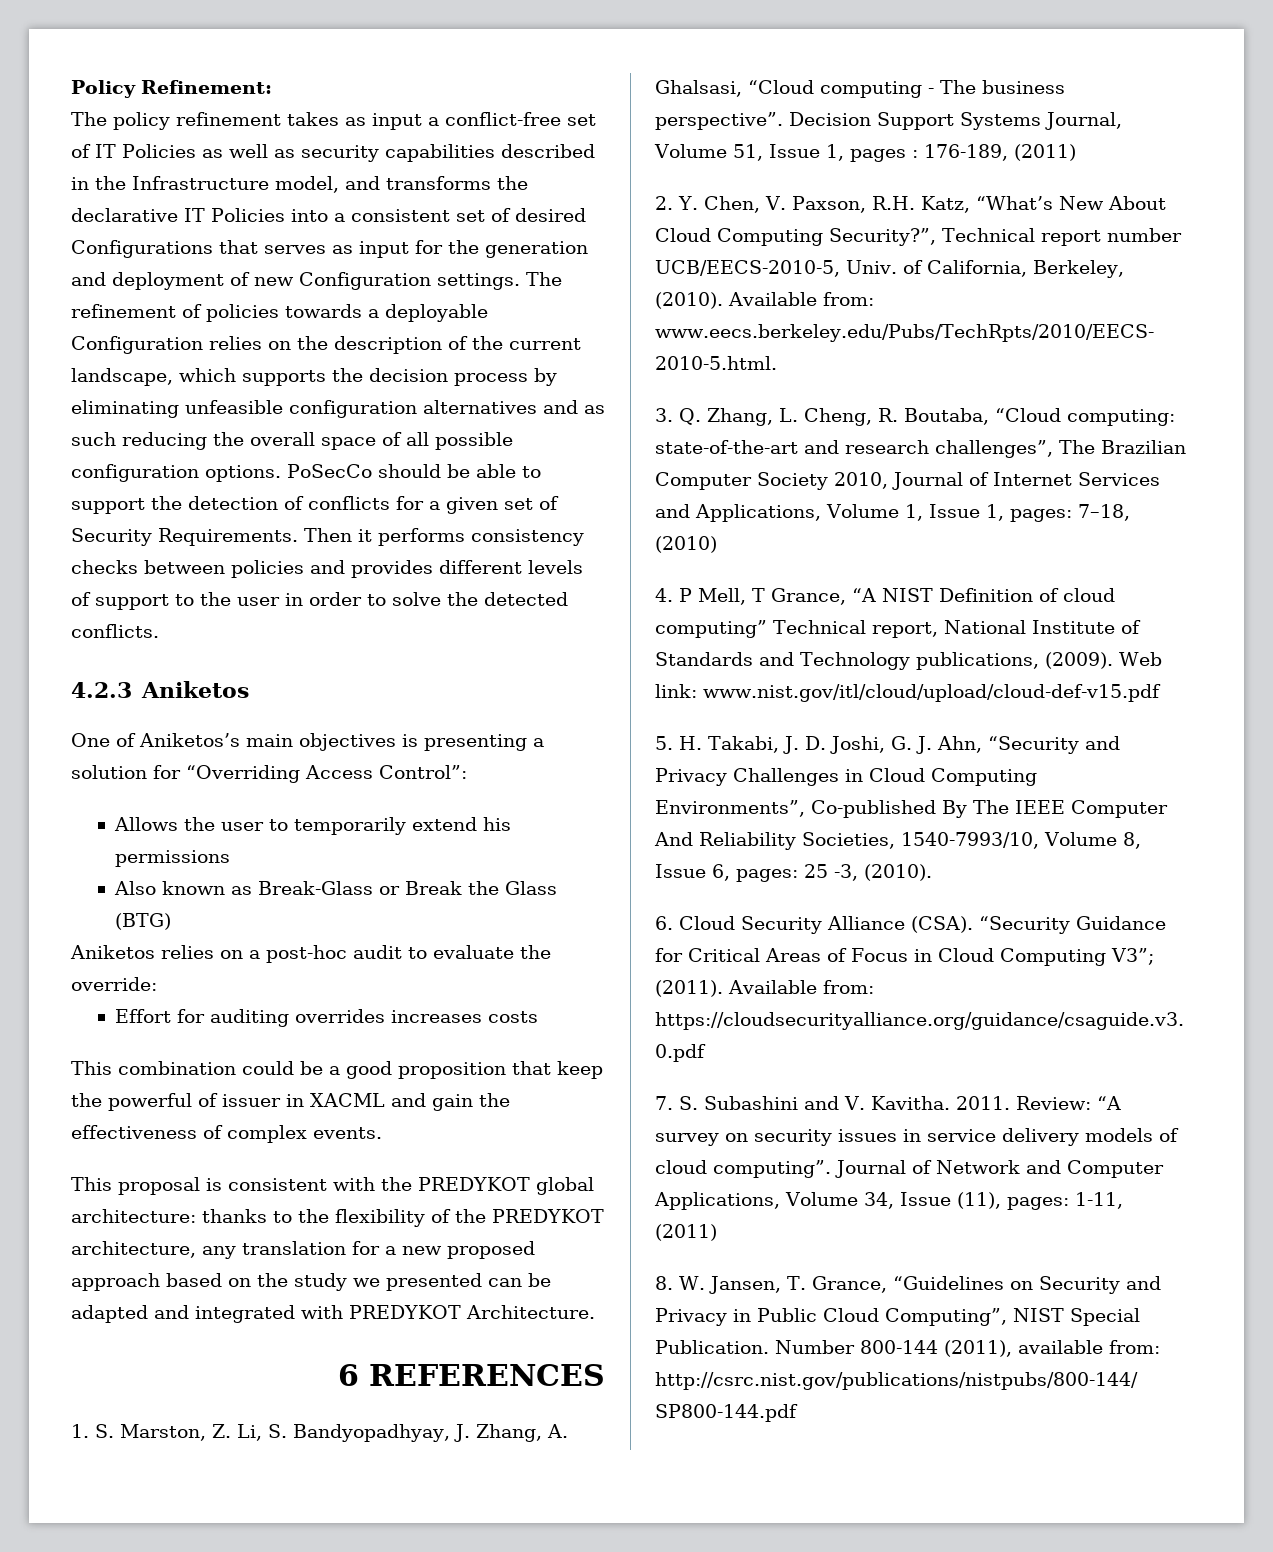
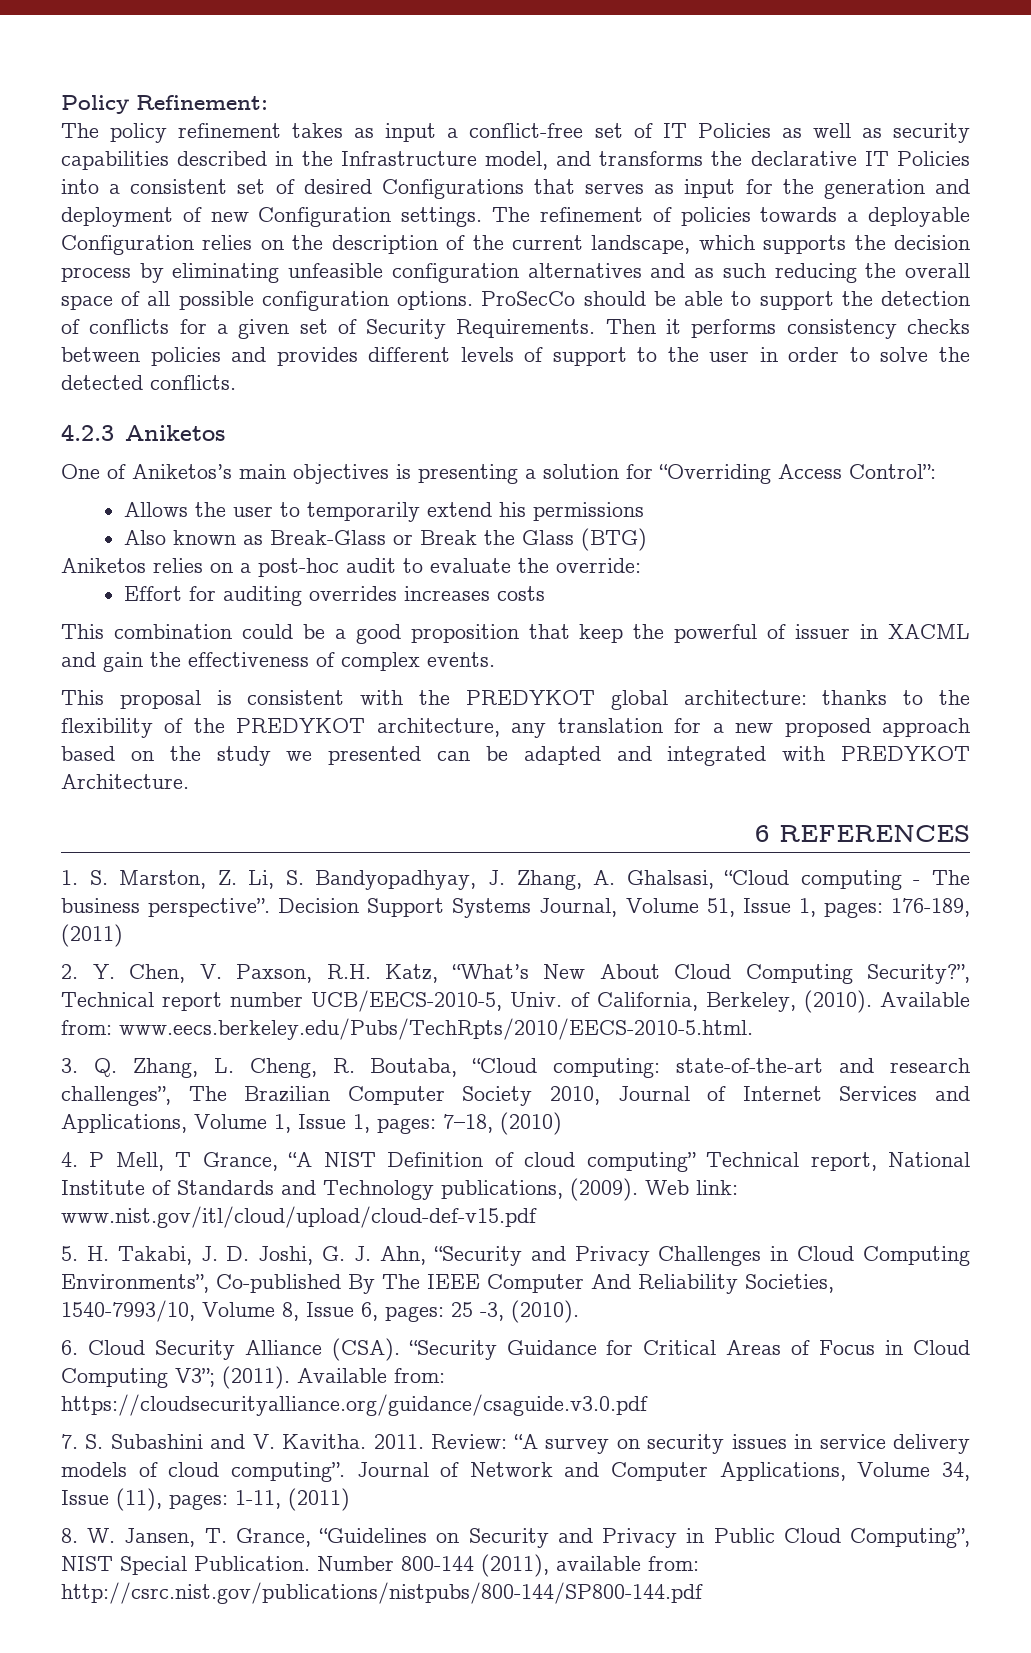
- PoSecCo should be able to support the detection of conflicts for a given set of Security Requirements.
+ ProSecCo should be able to support the detection of conflicts for a given set of Security Requirements.
- Decision Support Systems Journal, Volume 51, Issue 1, pages : 176-189, (2011)
+ Decision Support Systems Journal, Volume 51, Issue 1, pages: 176-189, (2011)

